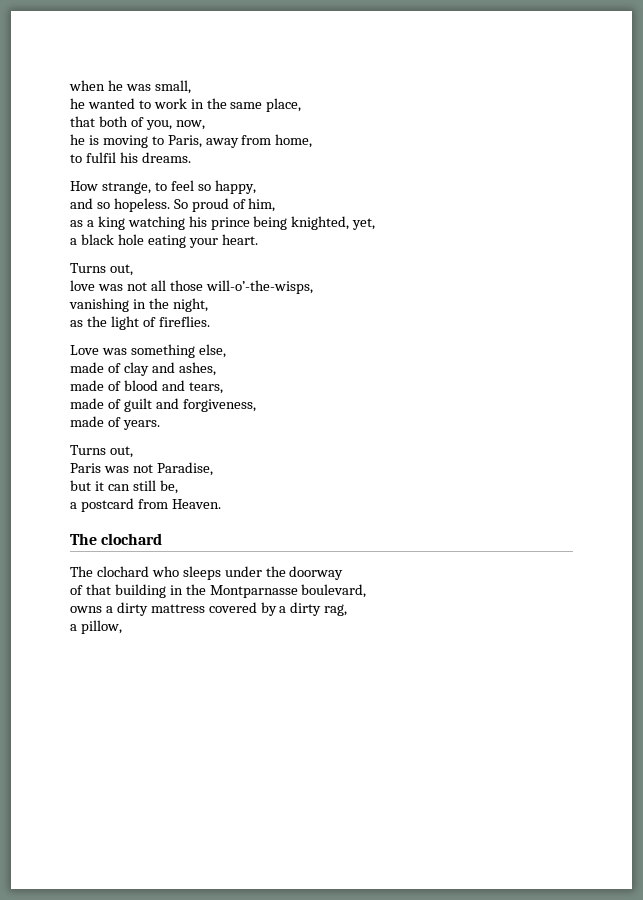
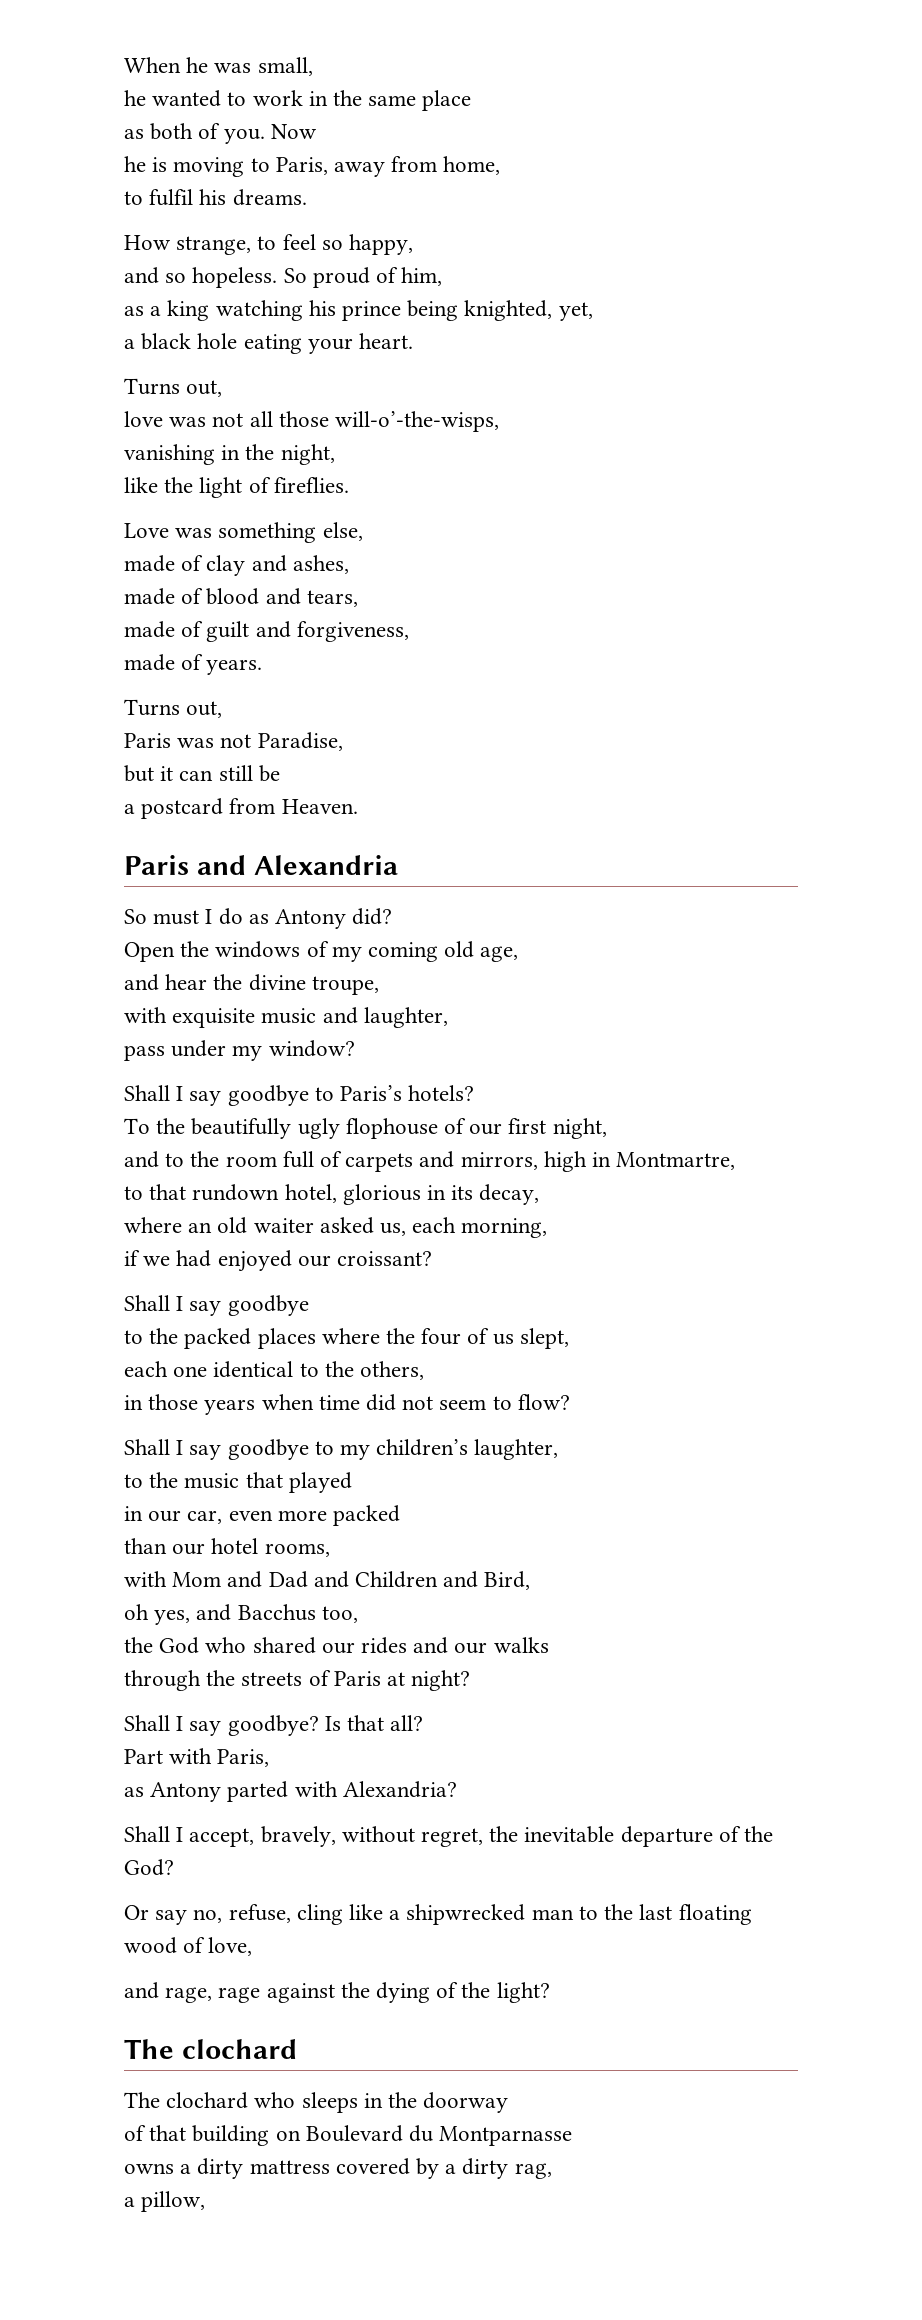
- when he was small,
+ When he was small,
- he wanted to work in the same place,
- that both of you, now,
+ he wanted to work in the same place
+ as both of you. Now
- as the light of fireflies.
+ like the light of fireflies.
- but it can still be,
+ but it can still be
+ Paris and Alexandria
+ So must I do as Antony did?
+ Open the windows of my coming old age,
+ and hear the divine troupe,
+ with exquisite music and laughter,
+ pass under my window?
+ Shall I say goodbye to Paris’s hotels?
+ To the beautifully ugly flophouse of our first night,
+ and to the room full of carpets and mirrors, high in Montmartre,
+ to that rundown hotel, glorious in its decay,
+ where an old waiter asked us, each morning,
+ if we had enjoyed our croissant?
+ Shall I say goodbye
+ to the packed places where the four of us slept,
+ each one identical to the others,
+ in those years when time did not seem to flow?
+ Shall I say goodbye to my children’s laughter,
+ to the music that played
+ in our car, even more packed
+ than our hotel rooms,
+ with Mom and Dad and Children and Bird,
+ oh yes, and Bacchus too,
+ the God who shared our rides and our walks
+ through the streets of Paris at night?
+ Shall I say goodbye? Is that all?
+ Part with Paris,
+ as Antony parted with Alexandria?
+ Shall I accept, bravely, without regret, the inevitable departure of the God?
+ Or say no, refuse, cling like a shipwrecked man to the last floating wood of love,
+ and rage, rage against the dying of the light?
- The clochard who sleeps under the doorway
+ The clochard who sleeps in the doorway
- of that building in the Montparnasse boulevard,
+ of that building on Boulevard du Montparnasse

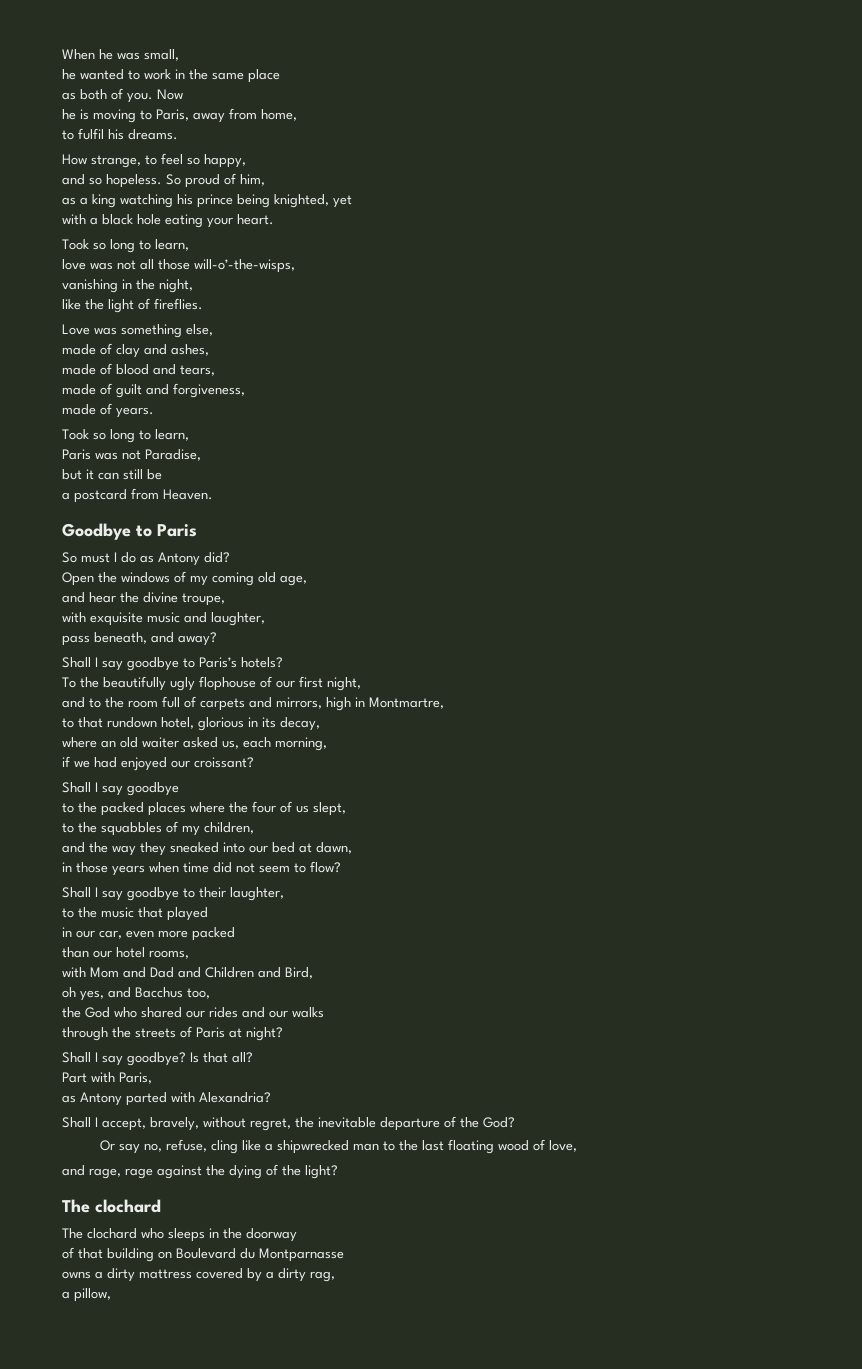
- as a king watching his prince being knighted, yet,
- a black hole eating your heart.
- Turns out,
+ as a king watching his prince being knighted, yet
+ with a black hole eating your heart.
+ Took so long to learn,
  made of years.
- Turns out,
+ Took so long to learn,
- Paris and Alexandria
+ Goodbye to Paris
- pass under my window?
+ pass beneath, and away?
- each one identical to the others,
+ to the squabbles of my children,
+ and the way they sneaked into our bed at dawn,
- Shall I say goodbye to my children’s laughter,
+ Shall I say goodbye to their laughter,

